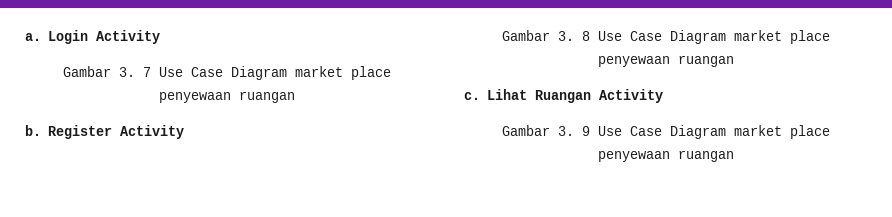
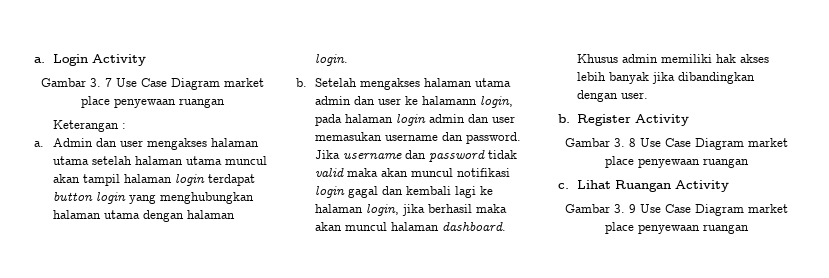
+ Keterangan :
+ a. Admin dan user mengakses halaman utama setelah halaman utama muncul akan tampil halaman login terdapat button login yang menghubungkan halaman utama dengan halaman login.
+ b. Setelah mengakses halaman utama admin dan user ke halamann login, pada halaman login admin dan user memasukan username dan password. Jika username dan password tidak valid maka akan muncul notifikasi login gagal dan kembali lagi ke halaman login, jika berhasil maka akan muncul halaman dashboard. Khusus admin memiliki hak akses lebih banyak jika dibandingkan dengan user.

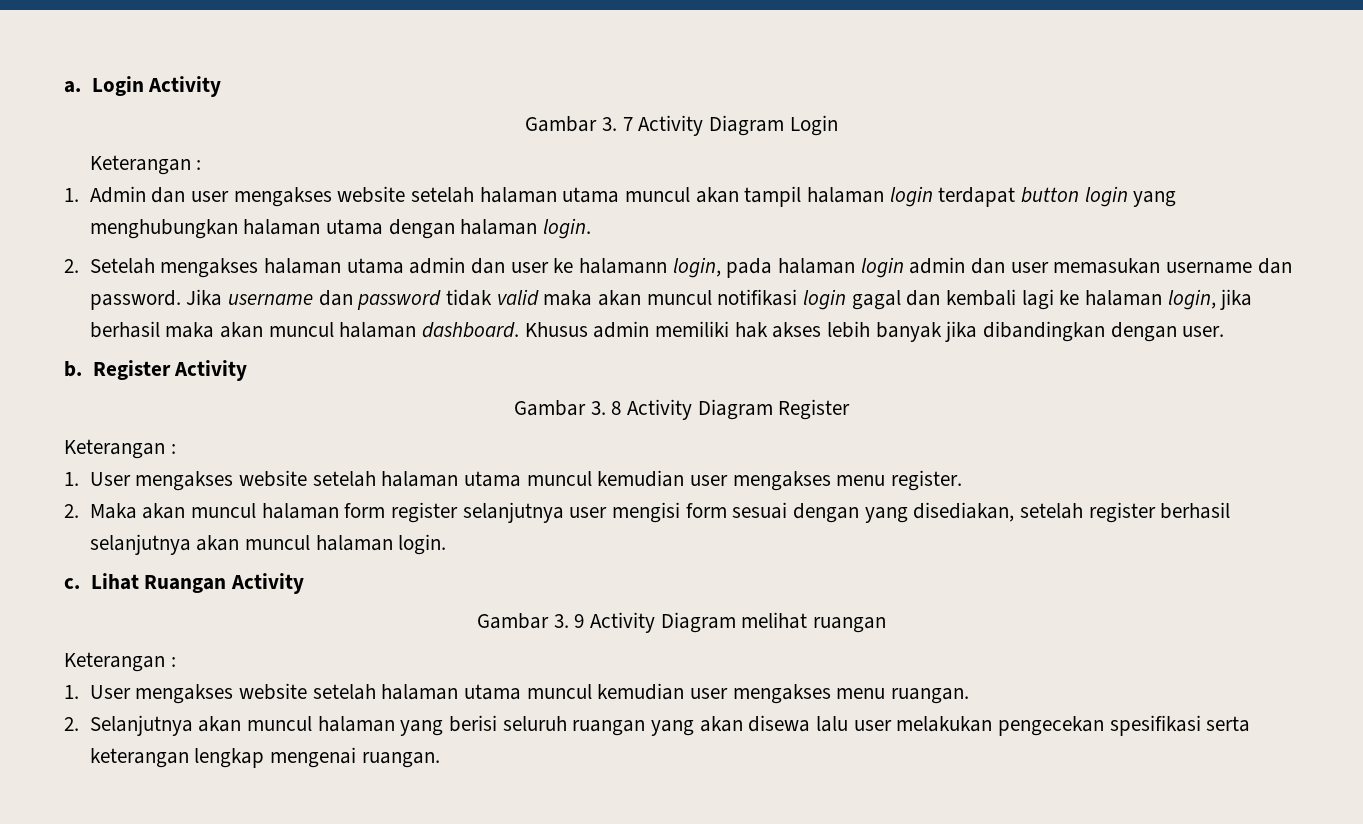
- Gambar 3. 7 Use Case Diagram market place penyewaan ruangan
+ Gambar 3. 7 Activity Diagram Login
  Keterangan :
- a. Admin dan user mengakses halaman utama setelah halaman utama muncul akan tampil halaman login terdapat button login yang menghubungkan halaman utama dengan halaman login.
+ 1. Admin dan user mengakses website setelah halaman utama muncul akan tampil halaman login terdapat button login yang menghubungkan halaman utama dengan halaman login.
- b. Setelah mengakses halaman utama admin dan user ke halamann login, pada halaman login admin dan user memasukan username dan password.
+ 2. Setelah mengakses halaman utama admin dan user ke halamann login, pada halaman login admin dan user memasukan username dan password.
- Gambar 3. 8 Use Case Diagram market place penyewaan ruangan
+ Gambar 3. 8 Activity Diagram Register
+ Keterangan :
+ 1. User mengakses website setelah halaman utama muncul kemudian user mengakses menu register.
+ 2. Maka akan muncul halaman form register selanjutnya user mengisi form sesuai dengan yang disediakan, setelah register berhasil selanjutnya akan muncul halaman login.
- Gambar 3. 9 Use Case Diagram market place penyewaan ruangan
+ Gambar 3. 9 Activity Diagram melihat ruangan
+ Keterangan :
+ 1. User mengakses website setelah halaman utama muncul kemudian user mengakses menu ruangan.
+ 2. Selanjutnya akan muncul halaman yang berisi seluruh ruangan yang akan disewa lalu user melakukan pengecekan spesifikasi serta keterangan lengkap mengenai ruangan.

